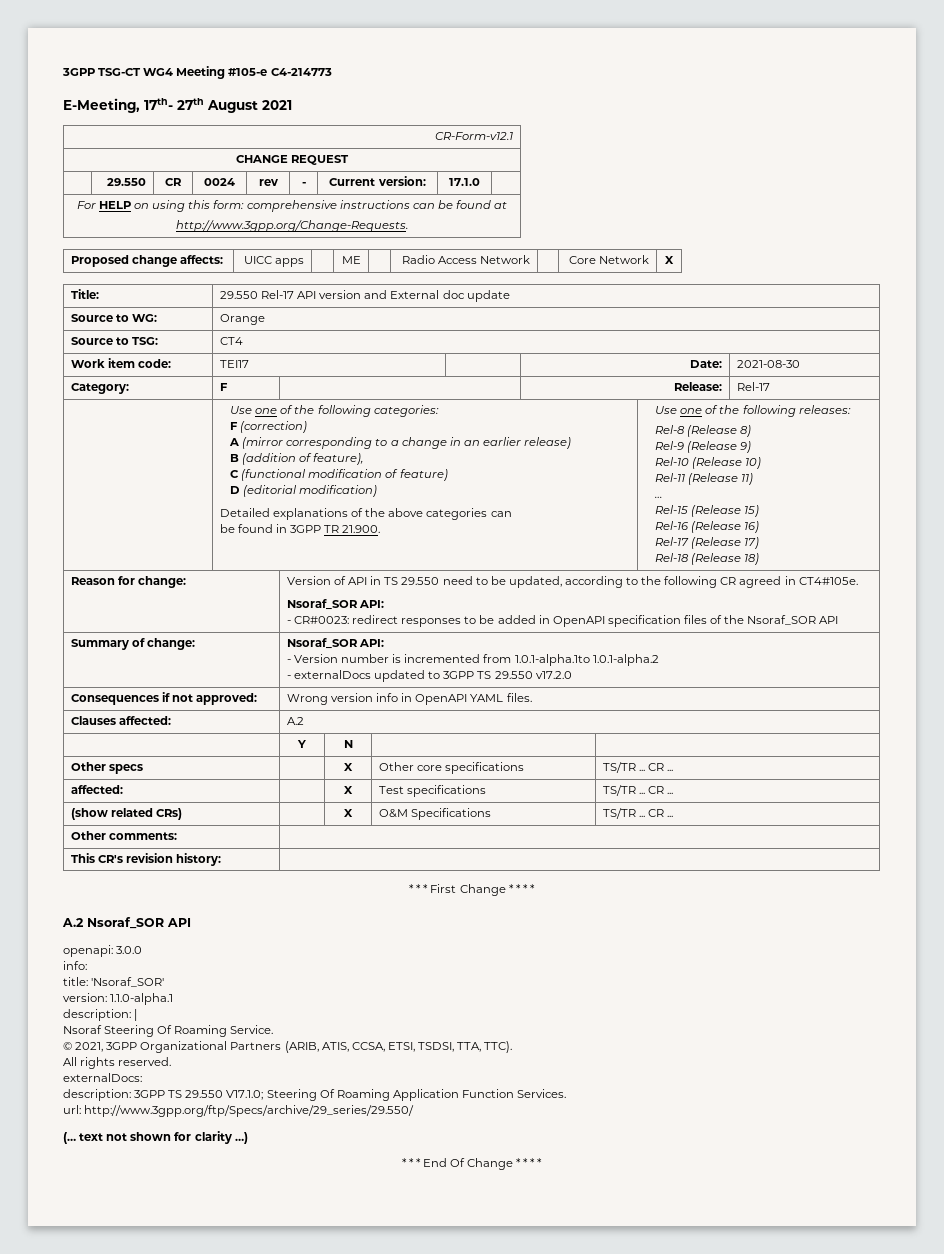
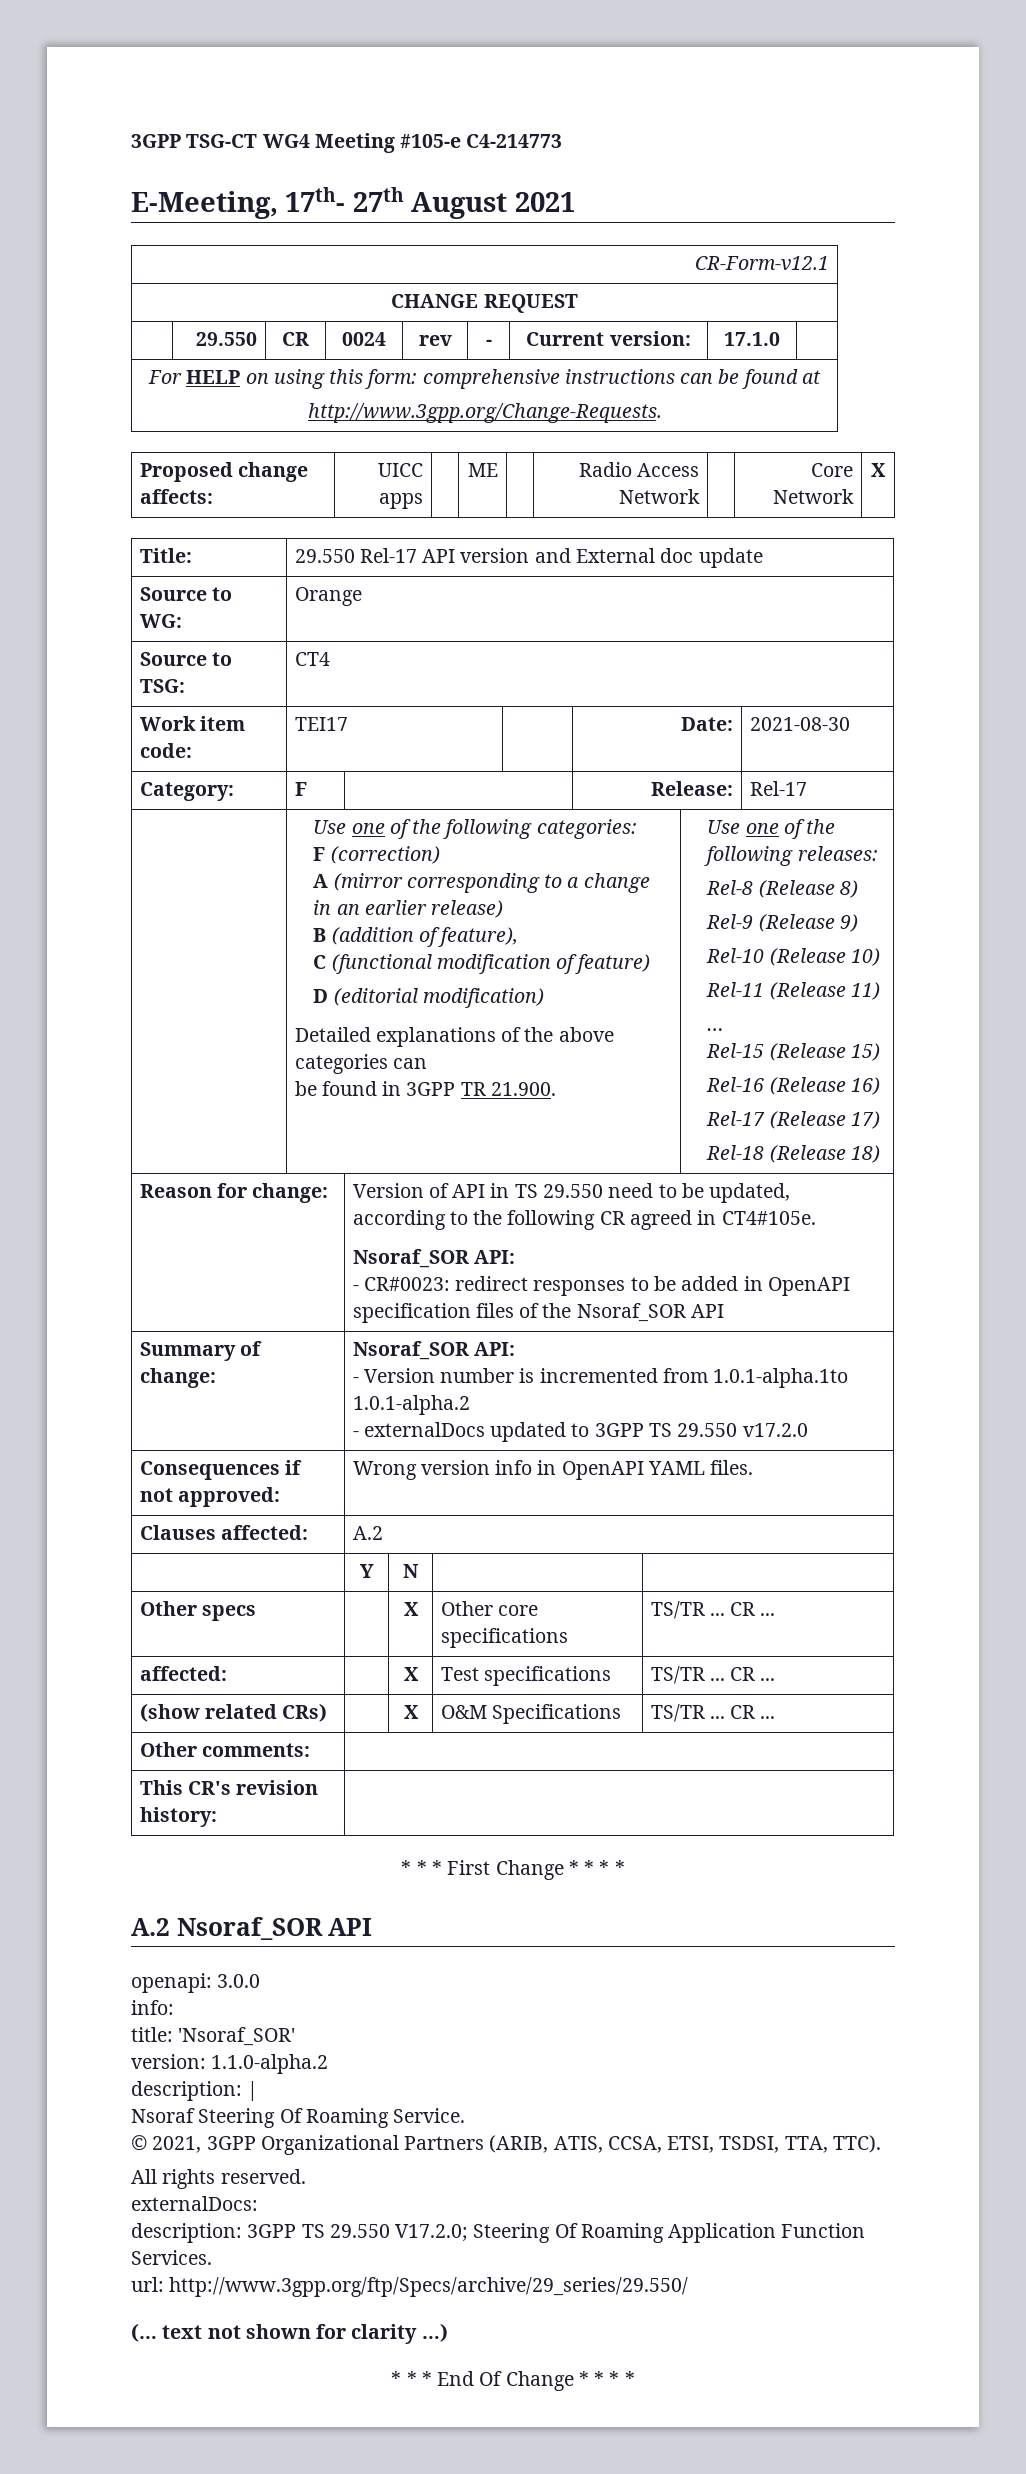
- version: 1.1.0-alpha.1
+ version: 1.1.0-alpha.2
- description: 3GPP TS 29.550 V17.1.0; Steering Of Roaming Application Function Services.
+ description: 3GPP TS 29.550 V17.2.0; Steering Of Roaming Application Function Services.

